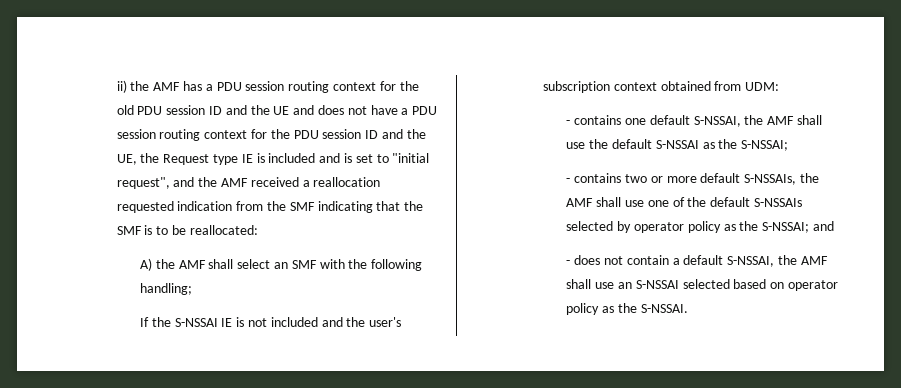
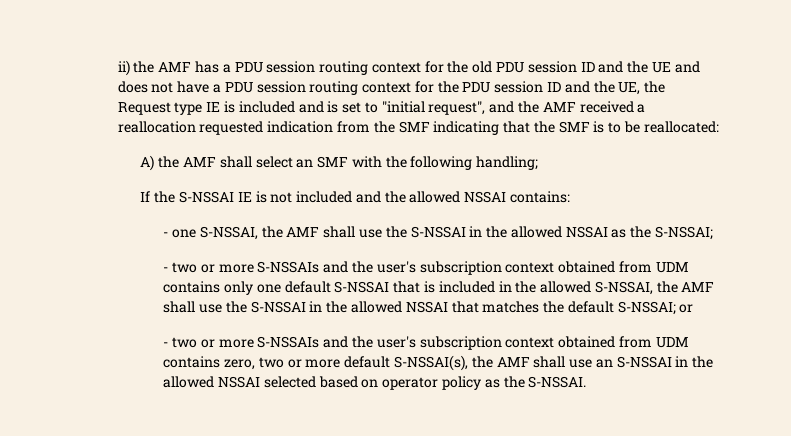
- If the S-NSSAI IE is not included and the user's subscription context obtained from UDM:
- - contains one default S-NSSAI, the AMF shall use the default S-NSSAI as the S-NSSAI;
+ If the S-NSSAI IE is not included and the allowed NSSAI contains:
+ - one S-NSSAI, the AMF shall use the S-NSSAI in the allowed NSSAI as the S-NSSAI;
- - contains two or more default S-NSSAIs, the AMF shall use one of the default S-NSSAIs selected by operator policy as the S-NSSAI; and
- - does not contain a default S-NSSAI, the AMF shall use an S-NSSAI selected based on operator policy as the S-NSSAI.
+ - two or more S-NSSAIs and the user's subscription context obtained from UDM contains only one default S-NSSAI that is included in the allowed S-NSSAI, the AMF shall use the S-NSSAI in the allowed NSSAI that matches the default S-NSSAI; or
+ - two or more S-NSSAIs and the user's subscription context obtained from UDM contains zero, two or more default S-NSSAI(s), the AMF shall use an S-NSSAI in the allowed NSSAI selected based on operator policy as the S-NSSAI.

